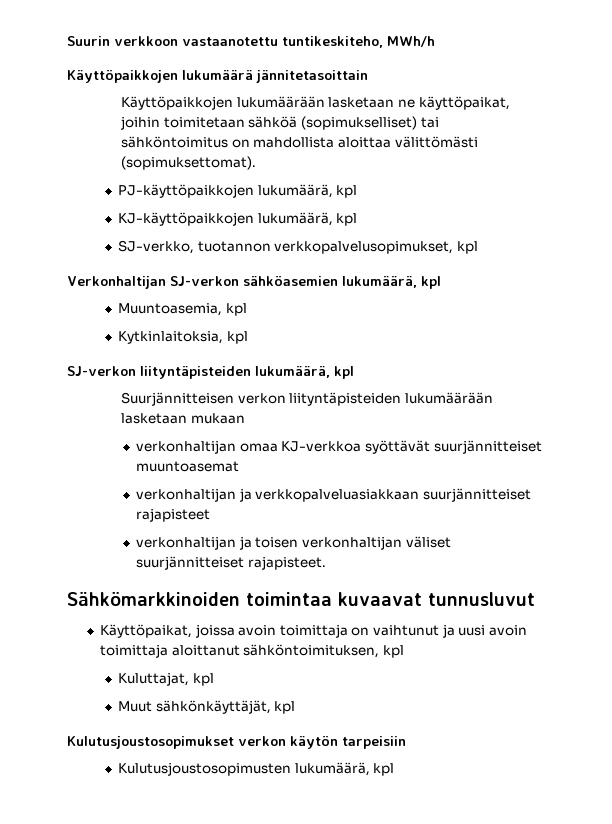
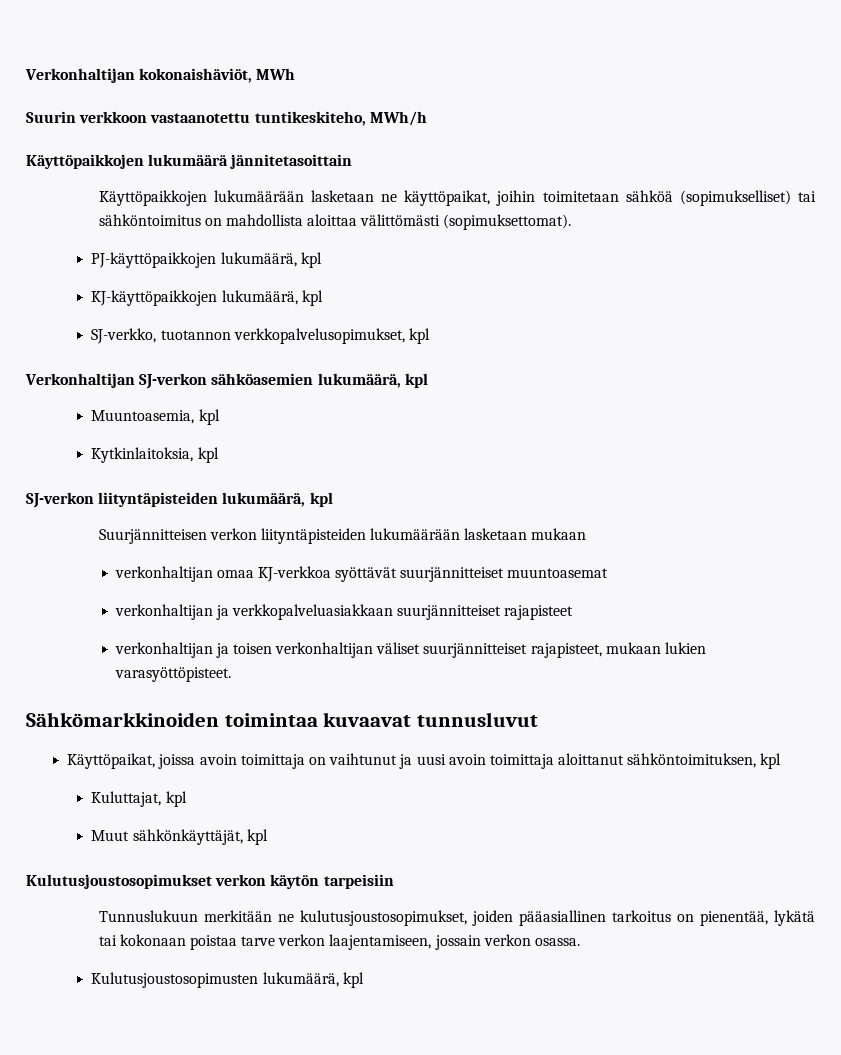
+ Verkonhaltijan kokonaishäviöt, MWh
- verkonhaltijan ja toisen verkonhaltijan väliset suurjännitteiset rajapisteet.
+ verkonhaltijan ja toisen verkonhaltijan väliset suurjännitteiset rajapisteet, mukaan lukien varasyöttöpisteet.
+ Tunnuslukuun merkitään ne kulutusjoustosopimukset, joiden pääasiallinen tarkoitus on pienentää, lykätä tai kokonaan poistaa tarve verkon laajentamiseen, jossain verkon osassa.

